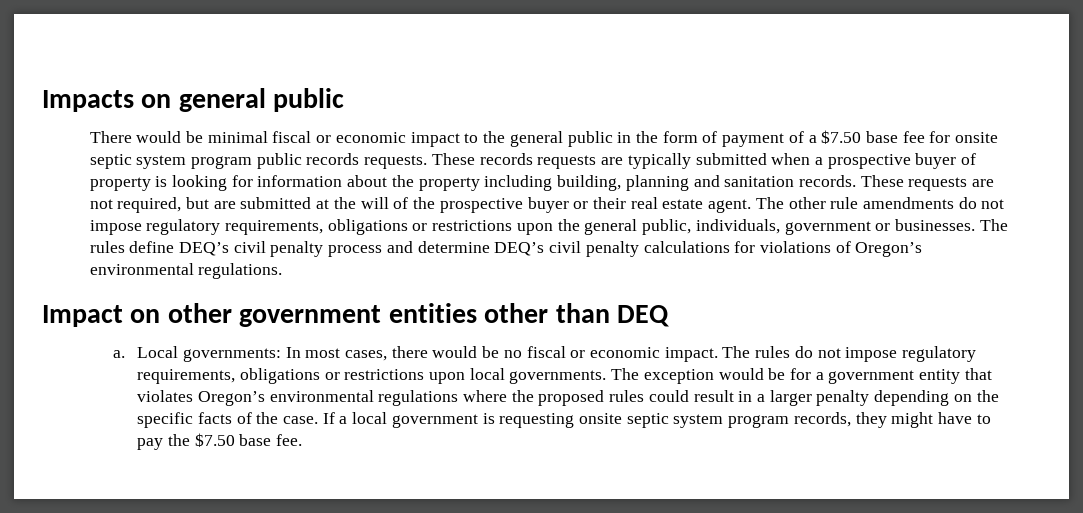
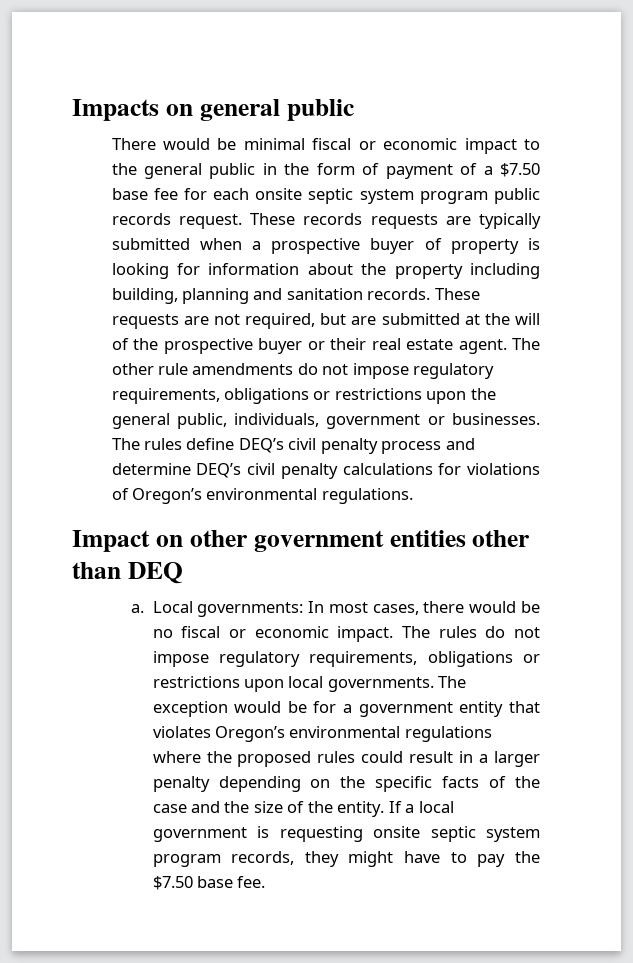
- There would be minimal fiscal or economic impact to the general public in the form of payment of a $7.50 base fee for onsite septic system program public records requests.
+ There would be minimal fiscal or economic impact to the general public in the form of payment of a $7.50 base fee for each onsite septic system program public records request.
- The exception would be for a government entity that violates Oregon’s environmental regulations where the proposed rules could result in a larger penalty depending on the specific facts of the case.
+ The exception would be for a government entity that violates Oregon’s environmental regulations where the proposed rules could result in a larger penalty depending on the specific facts of the case and the size of the entity.

